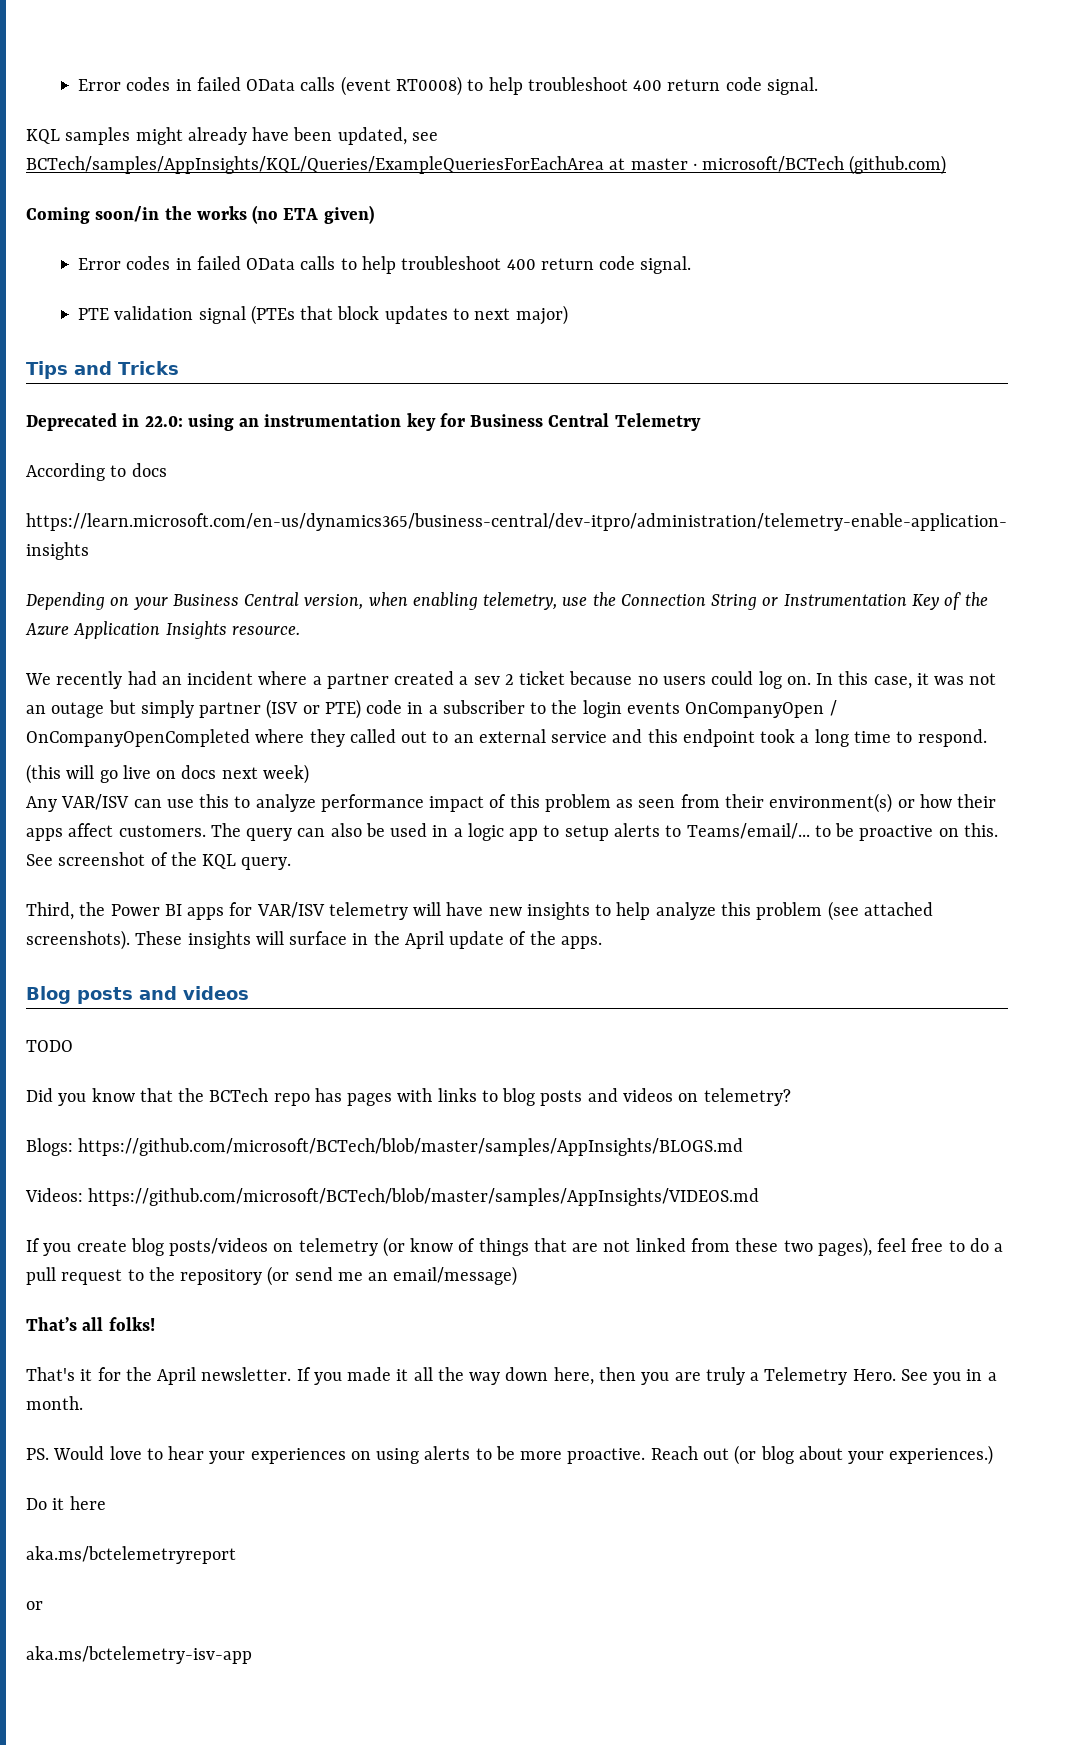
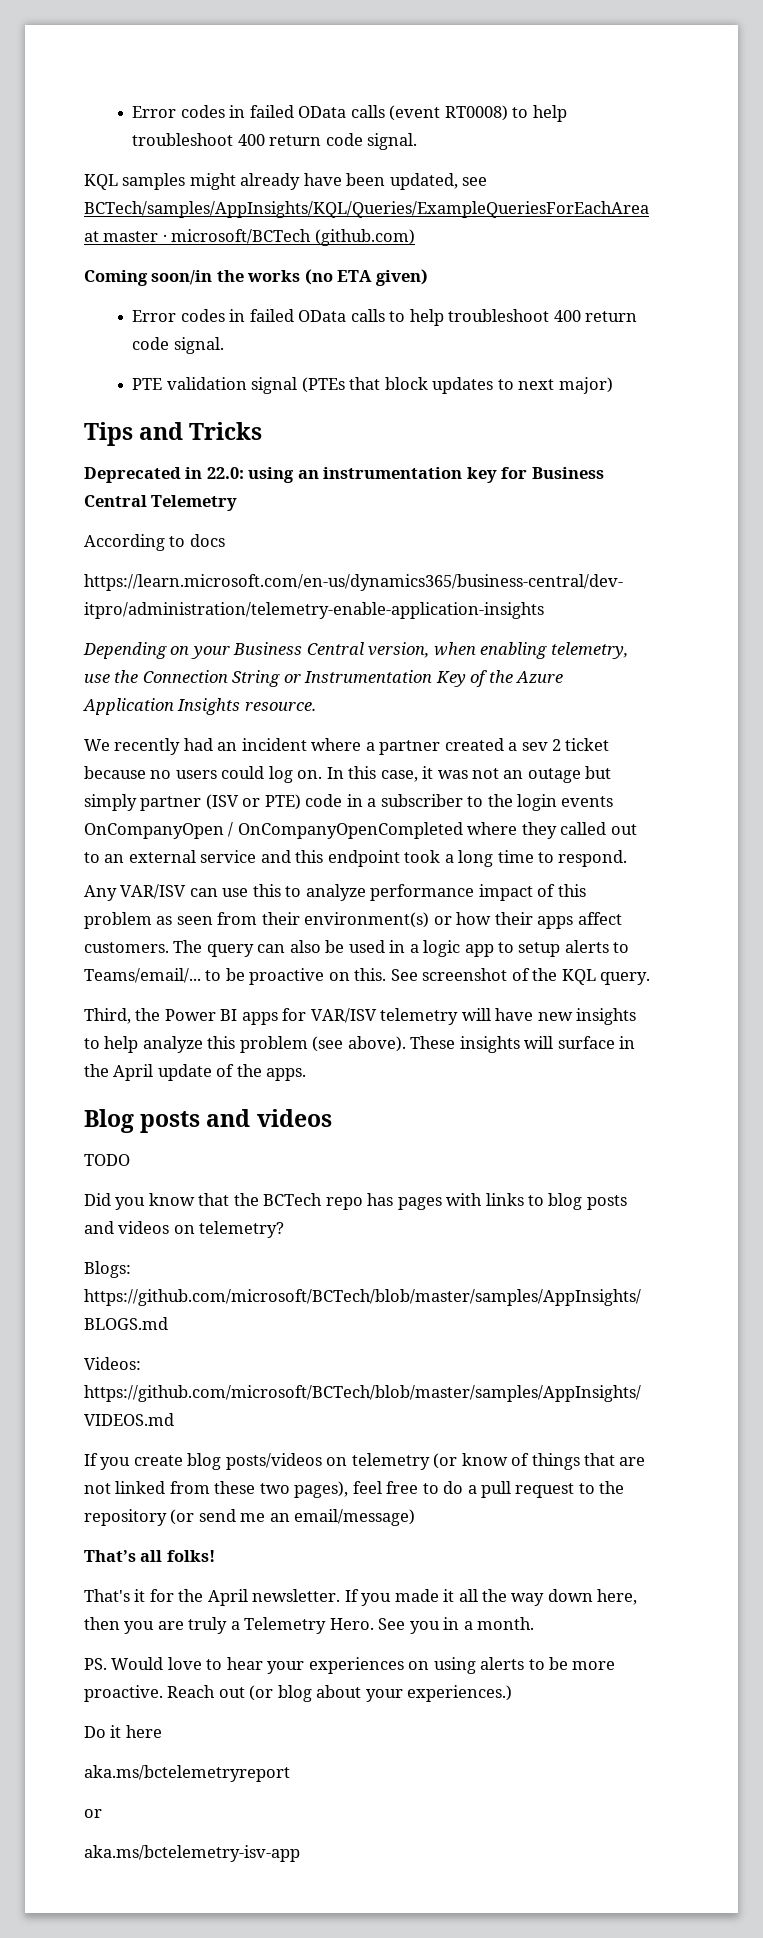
- (this will go live on docs next week)
- Third, the Power BI apps for VAR/ISV telemetry will have new insights to help analyze this problem (see attached screenshots).
+ Third, the Power BI apps for VAR/ISV telemetry will have new insights to help analyze this problem (see above).

